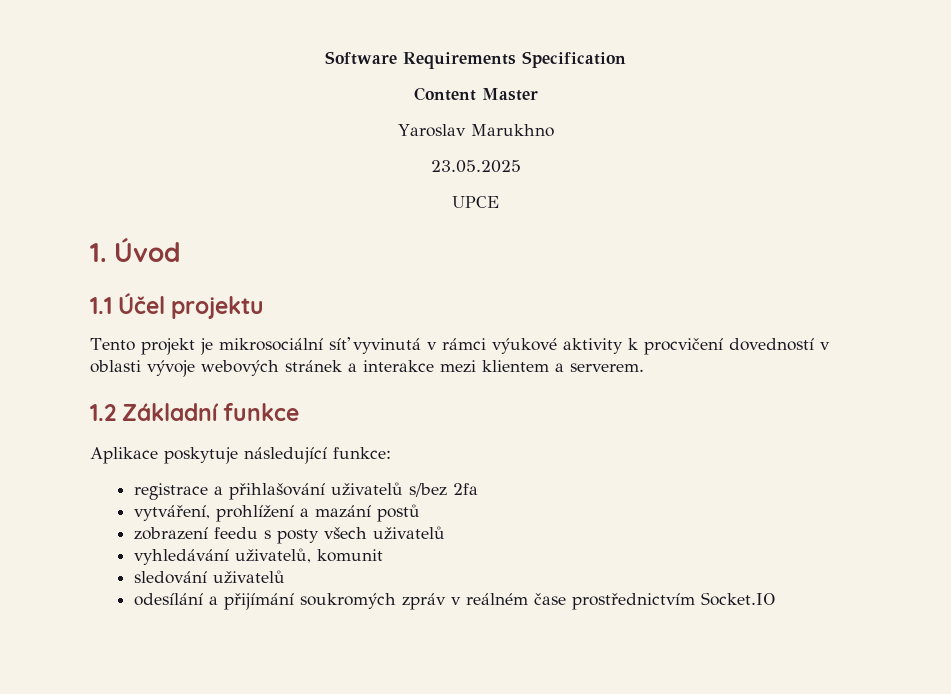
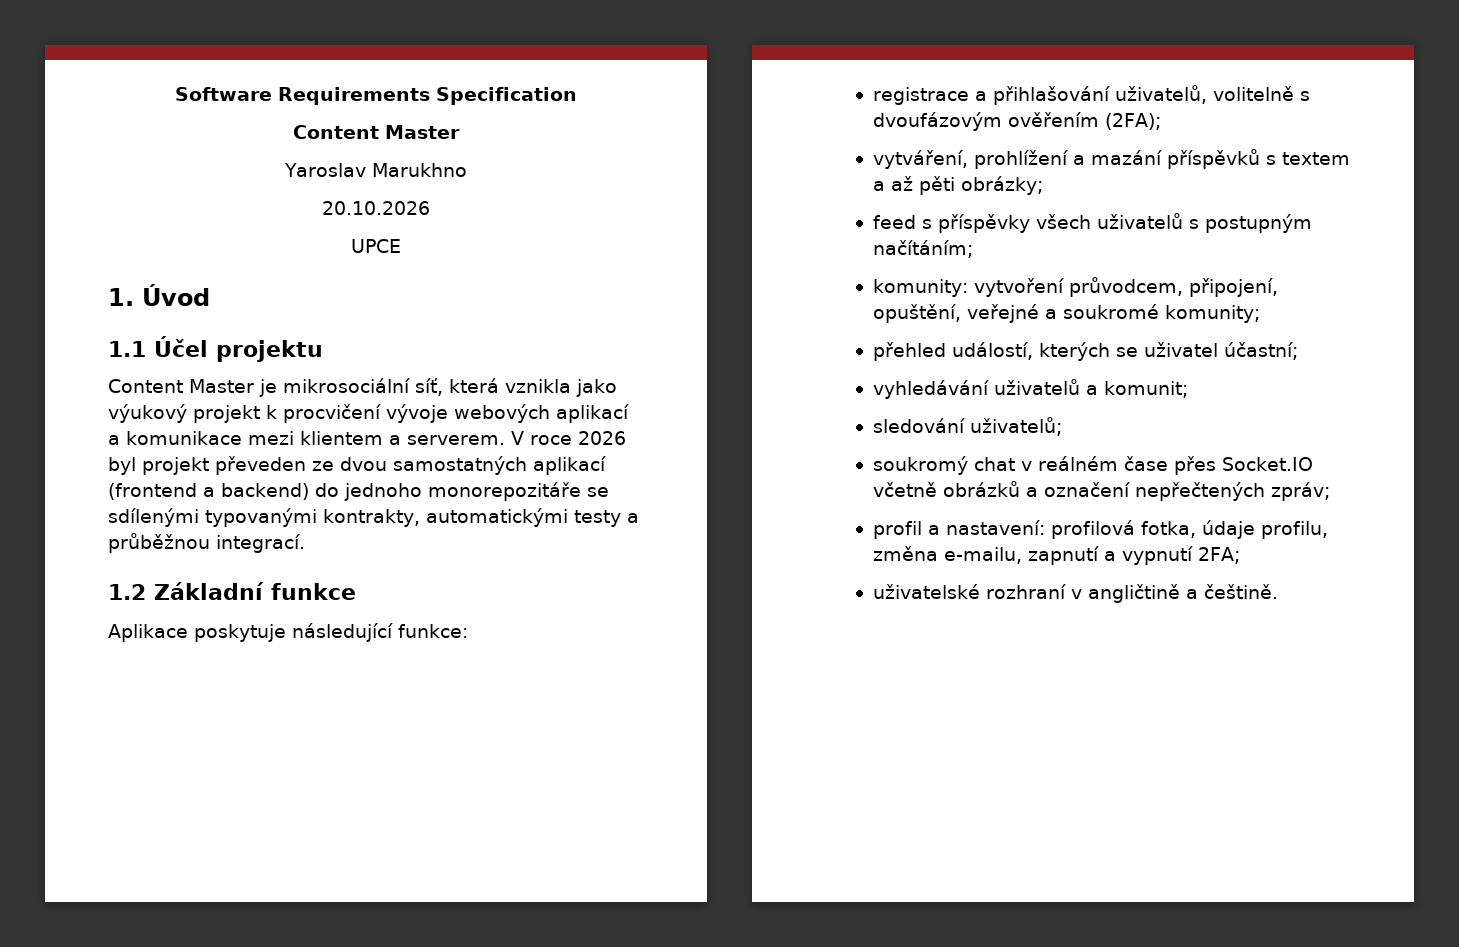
- 23.05.2025
+ 20.10.2026
- Tento projekt je mikrosociální síť vyvinutá v rámci výukové aktivity k procvičení dovedností v oblasti vývoje webových stránek a interakce mezi klientem a serverem.
+ Content Master je mikrosociální síť, která vznikla jako výukový projekt k procvičení vývoje webových aplikací a komunikace mezi klientem a serverem. V roce 2026 byl projekt převeden ze dvou samostatných aplikací (frontend a backend) do jednoho monorepozitáře se sdílenými typovanými kontrakty, automatickými testy a průběžnou integrací.
- registrace a přihlašování uživatelů s/bez 2fa
- vytváření, prohlížení a mazání postů
- zobrazení feedu s posty všech uživatelů
- vyhledávání uživatelů, komunit
- sledování uživatelů
- odesílání a přijímání soukromých zpráv v reálném čase prostřednictvím Socket.IO
+ registrace a přihlašování uživatelů, volitelně s dvoufázovým ověřením (2FA);
+ vytváření, prohlížení a mazání příspěvků s textem a až pěti obrázky;
+ feed s příspěvky všech uživatelů s postupným načítáním;
+ komunity: vytvoření průvodcem, připojení, opuštění, veřejné a soukromé komunity;
+ přehled událostí, kterých se uživatel účastní;
+ vyhledávání uživatelů a komunit;
+ sledování uživatelů;
+ soukromý chat v reálném čase přes Socket.IO včetně obrázků a označení nepřečtených zpráv;
+ profil a nastavení: profilová fotka, údaje profilu, změna e-mailu, zapnutí a vypnutí 2FA;
+ uživatelské rozhraní v angličtině a češtině.

